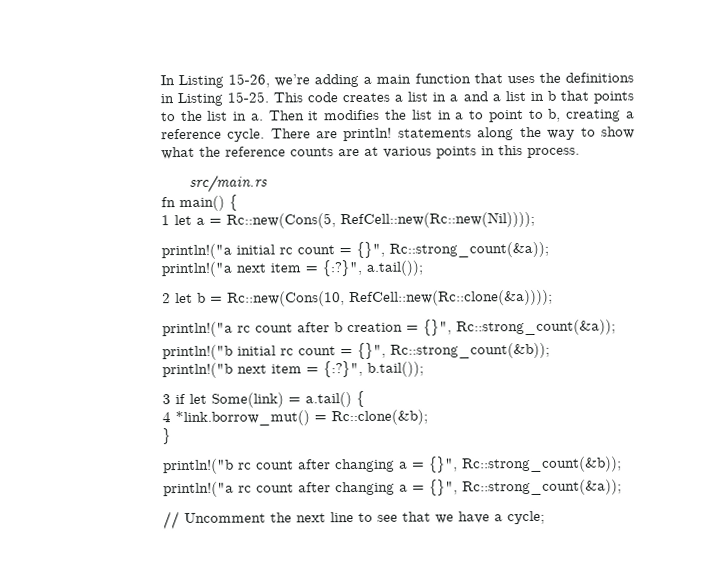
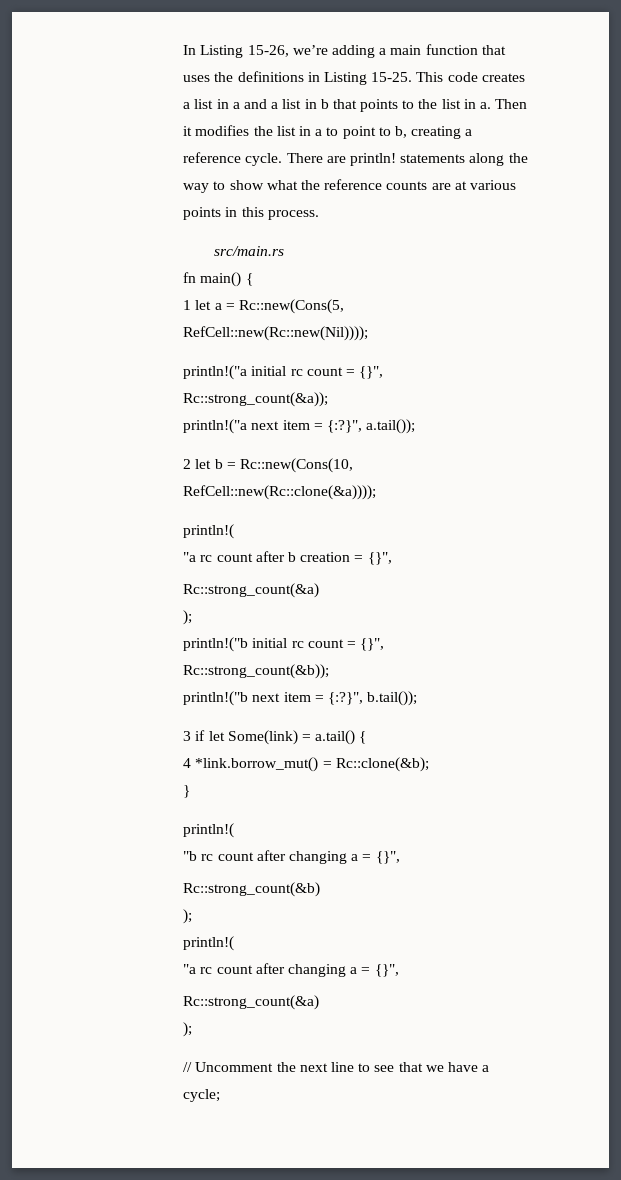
  2 let b = Rc::new(Cons(10, RefCell::new(Rc::clone(&a))));
- println!("a rc count after b creation = {}", Rc::strong_count(&a));
+ println!(
+ "a rc count after b creation = {}",
+ Rc::strong_count(&a)
+ );
  }
- println!("b rc count after changing a = {}", Rc::strong_count(&b));
- println!("a rc count after changing a = {}", Rc::strong_count(&a));
+ println!(
+ "b rc count after changing a = {}",
+ Rc::strong_count(&b)
+ );
+ println!(
+ "a rc count after changing a = {}",
+ Rc::strong_count(&a)
+ );

